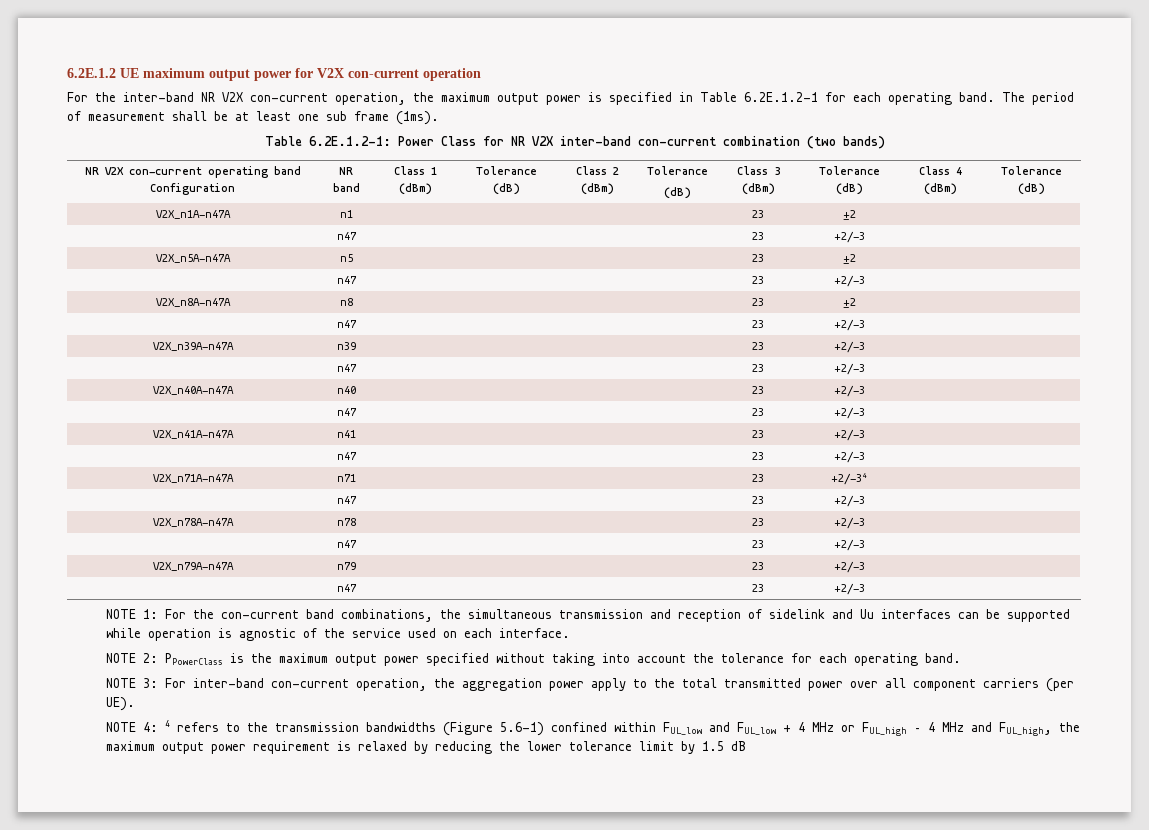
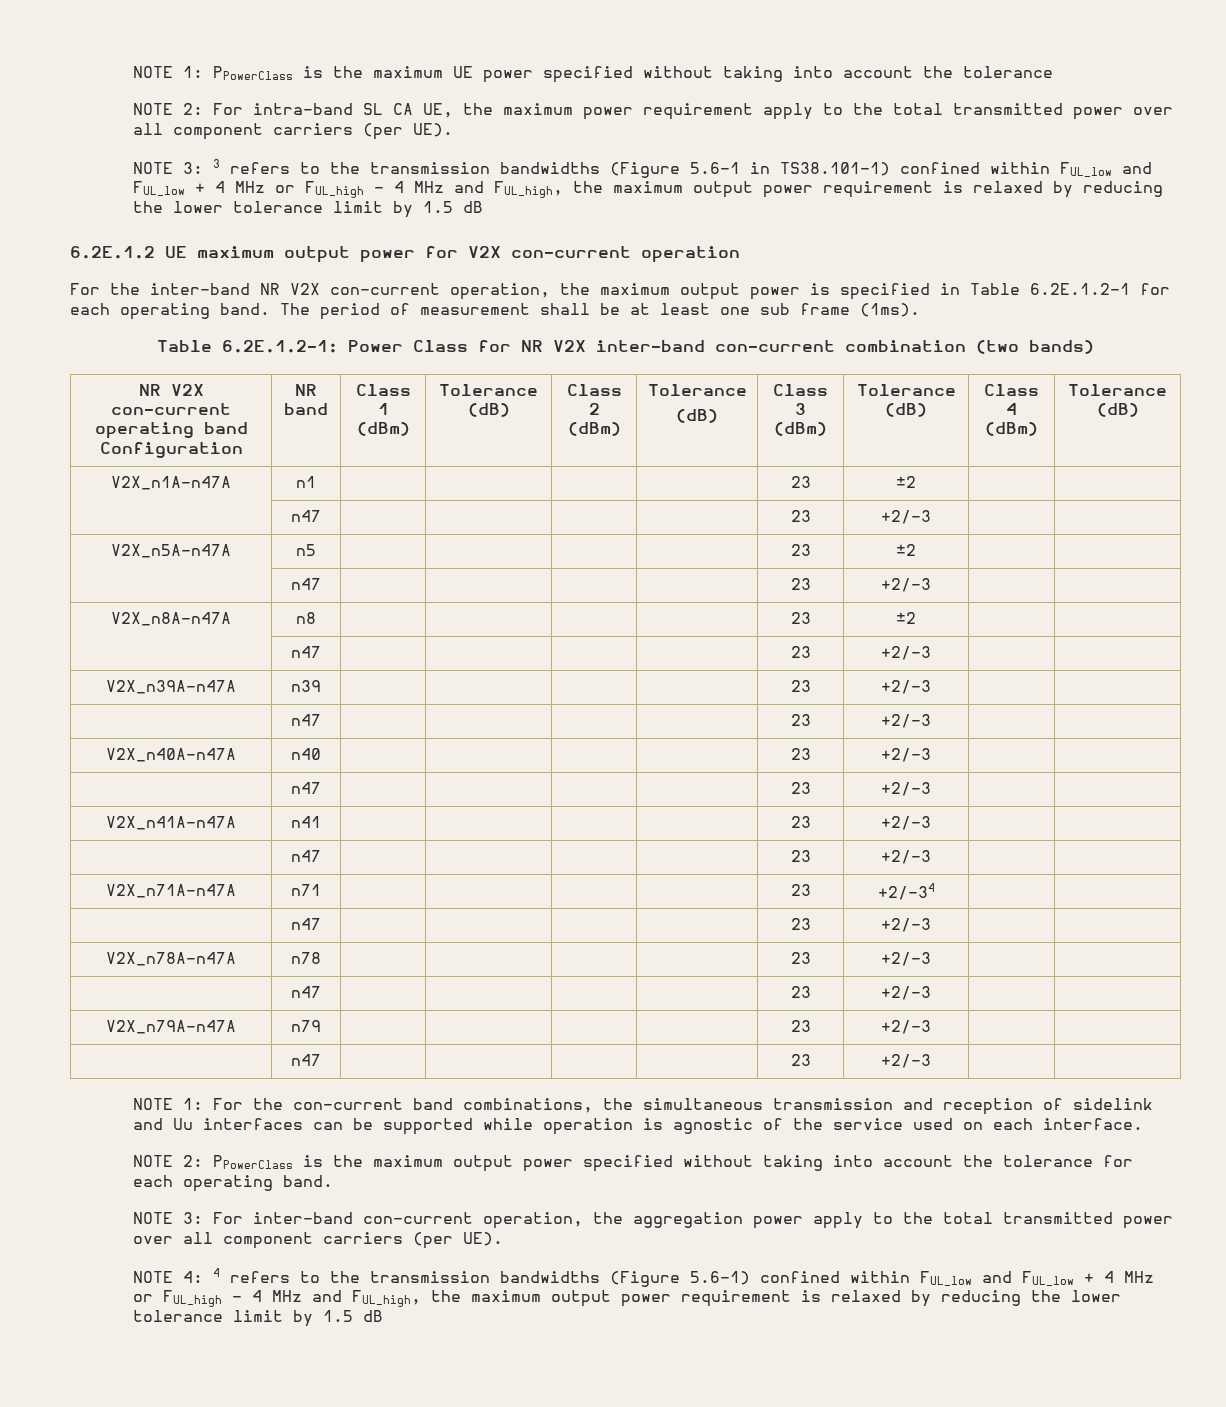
+ NOTE 1: PPowerClass is the maximum UE power specified without taking into account the tolerance
+ NOTE 2: For intra-band SL CA UE, the maximum power requirement apply to the total transmitted power over all component carriers (per UE).
+ NOTE 3: 3 refers to the transmission bandwidths (Figure 5.6-1 in TS38.101-1) confined within FUL_low and FUL_low + 4 MHz or FUL_high – 4 MHz and FUL_high, the maximum output power requirement is relaxed by reducing the lower tolerance limit by 1.5 dB

